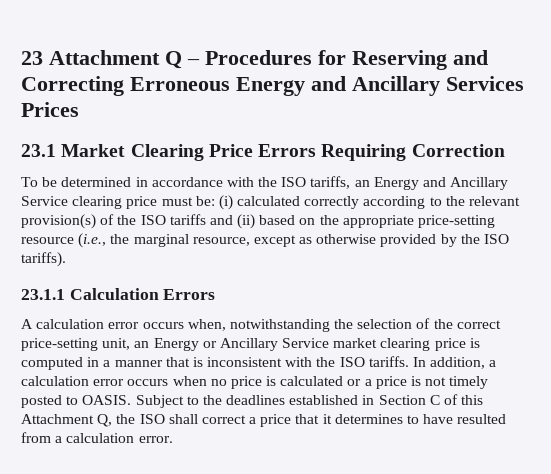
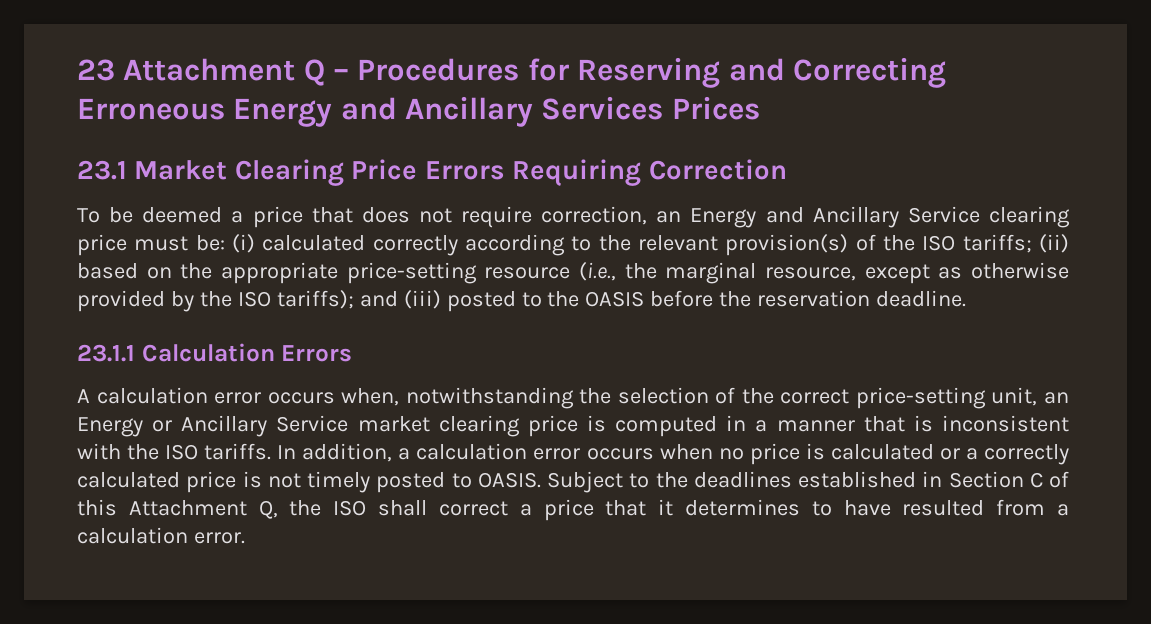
- To be determined in accordance with the ISO tariffs, an Energy and Ancillary Service clearing price must be: (i) calculated correctly according to the relevant provision(s) of the ISO tariffs and (ii) based on the appropriate price-setting resource (i.e., the marginal resource, except as otherwise provided by the ISO tariffs).
+ To be deemed a price that does not require correction, an Energy and Ancillary Service clearing price must be: (i) calculated correctly according to the relevant provision(s) of the ISO tariffs; (ii) based on the appropriate price-setting resource (i.e., the marginal resource, except as otherwise provided by the ISO tariffs); and (iii) posted to the OASIS before the reservation deadline.
- In addition, a calculation error occurs when no price is calculated or a price is not timely posted to OASIS.
+ In addition, a calculation error occurs when no price is calculated or a correctly calculated price is not timely posted to OASIS.

